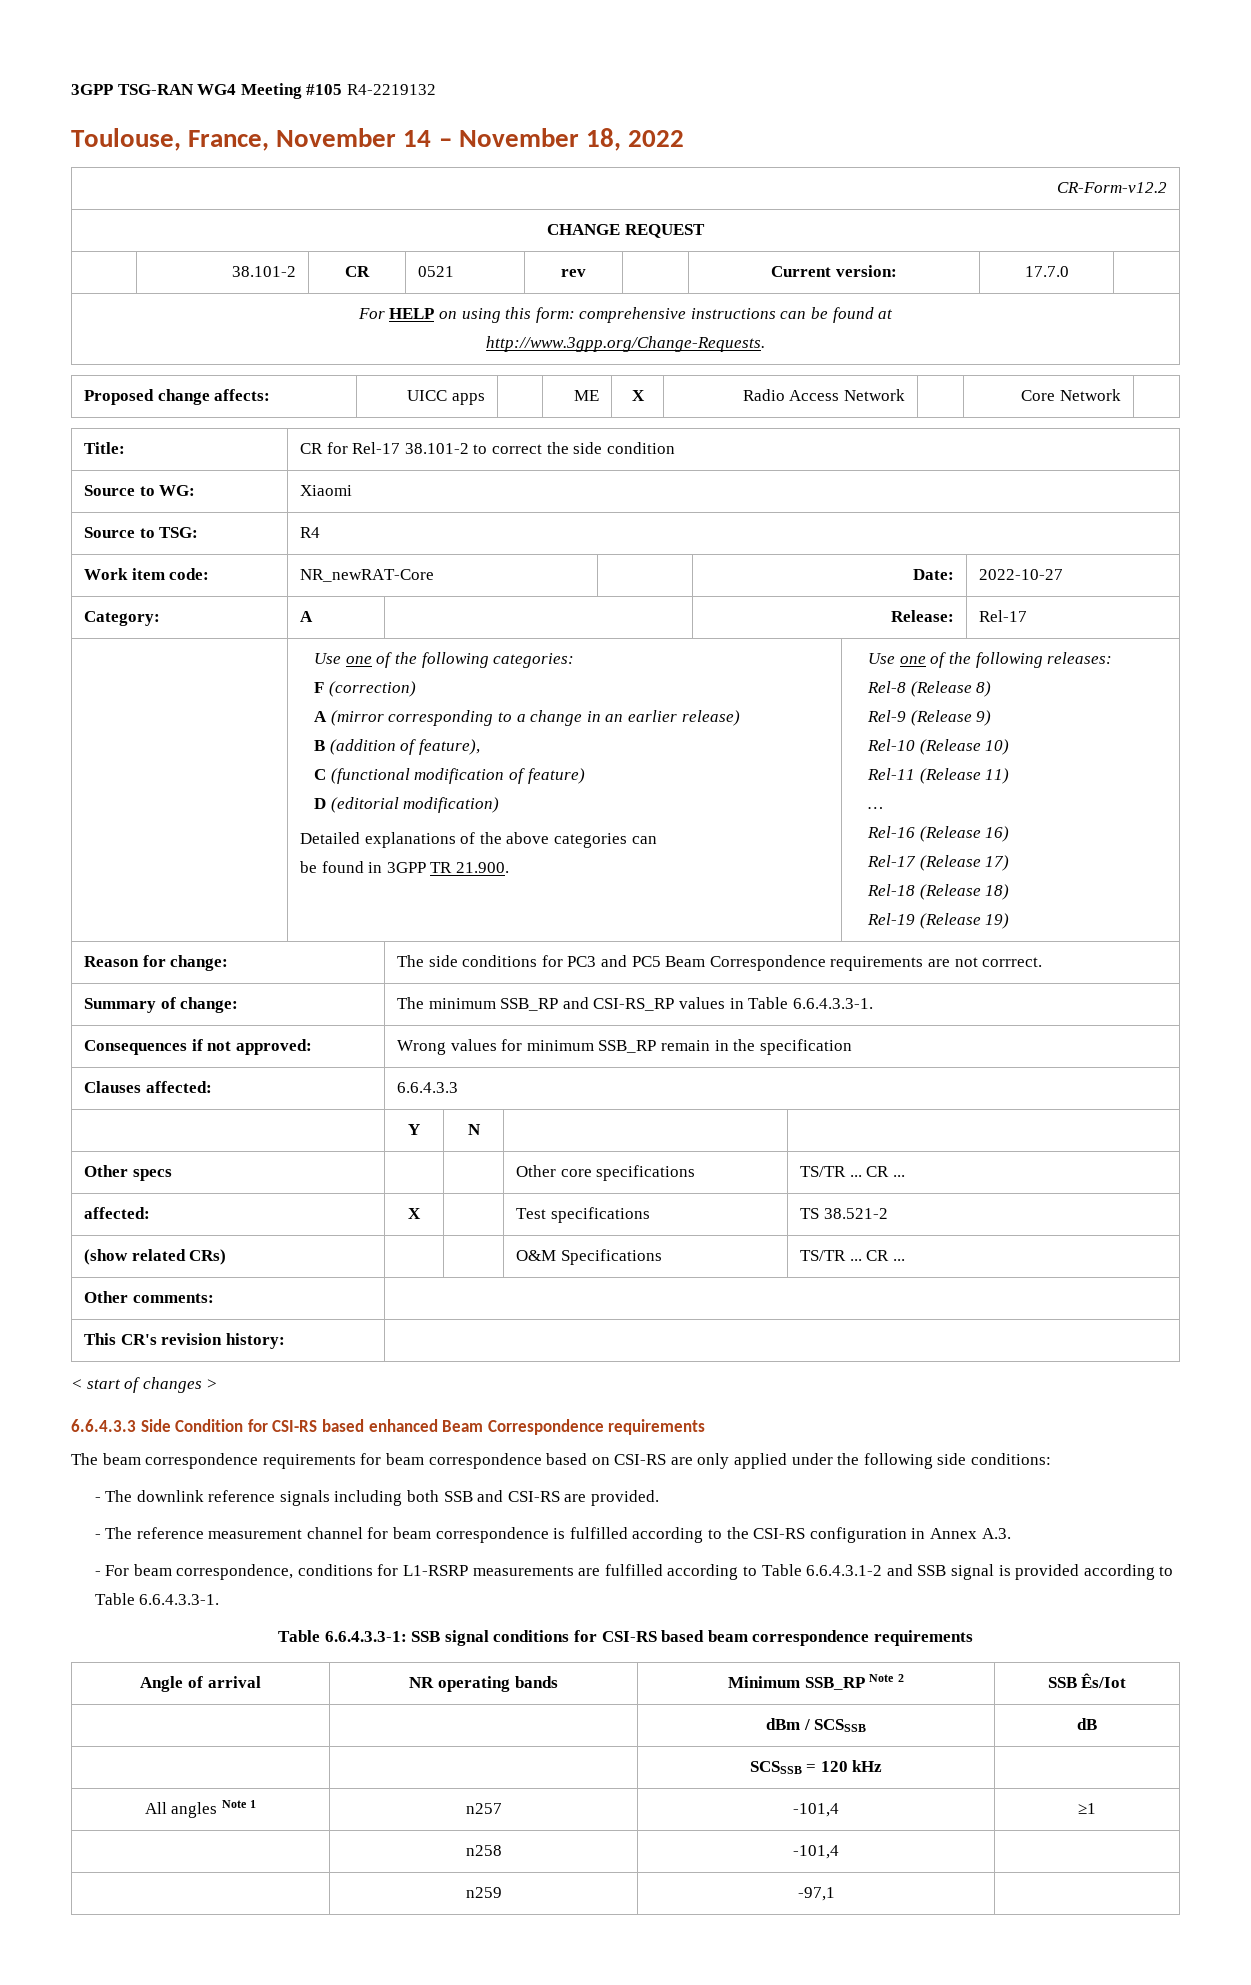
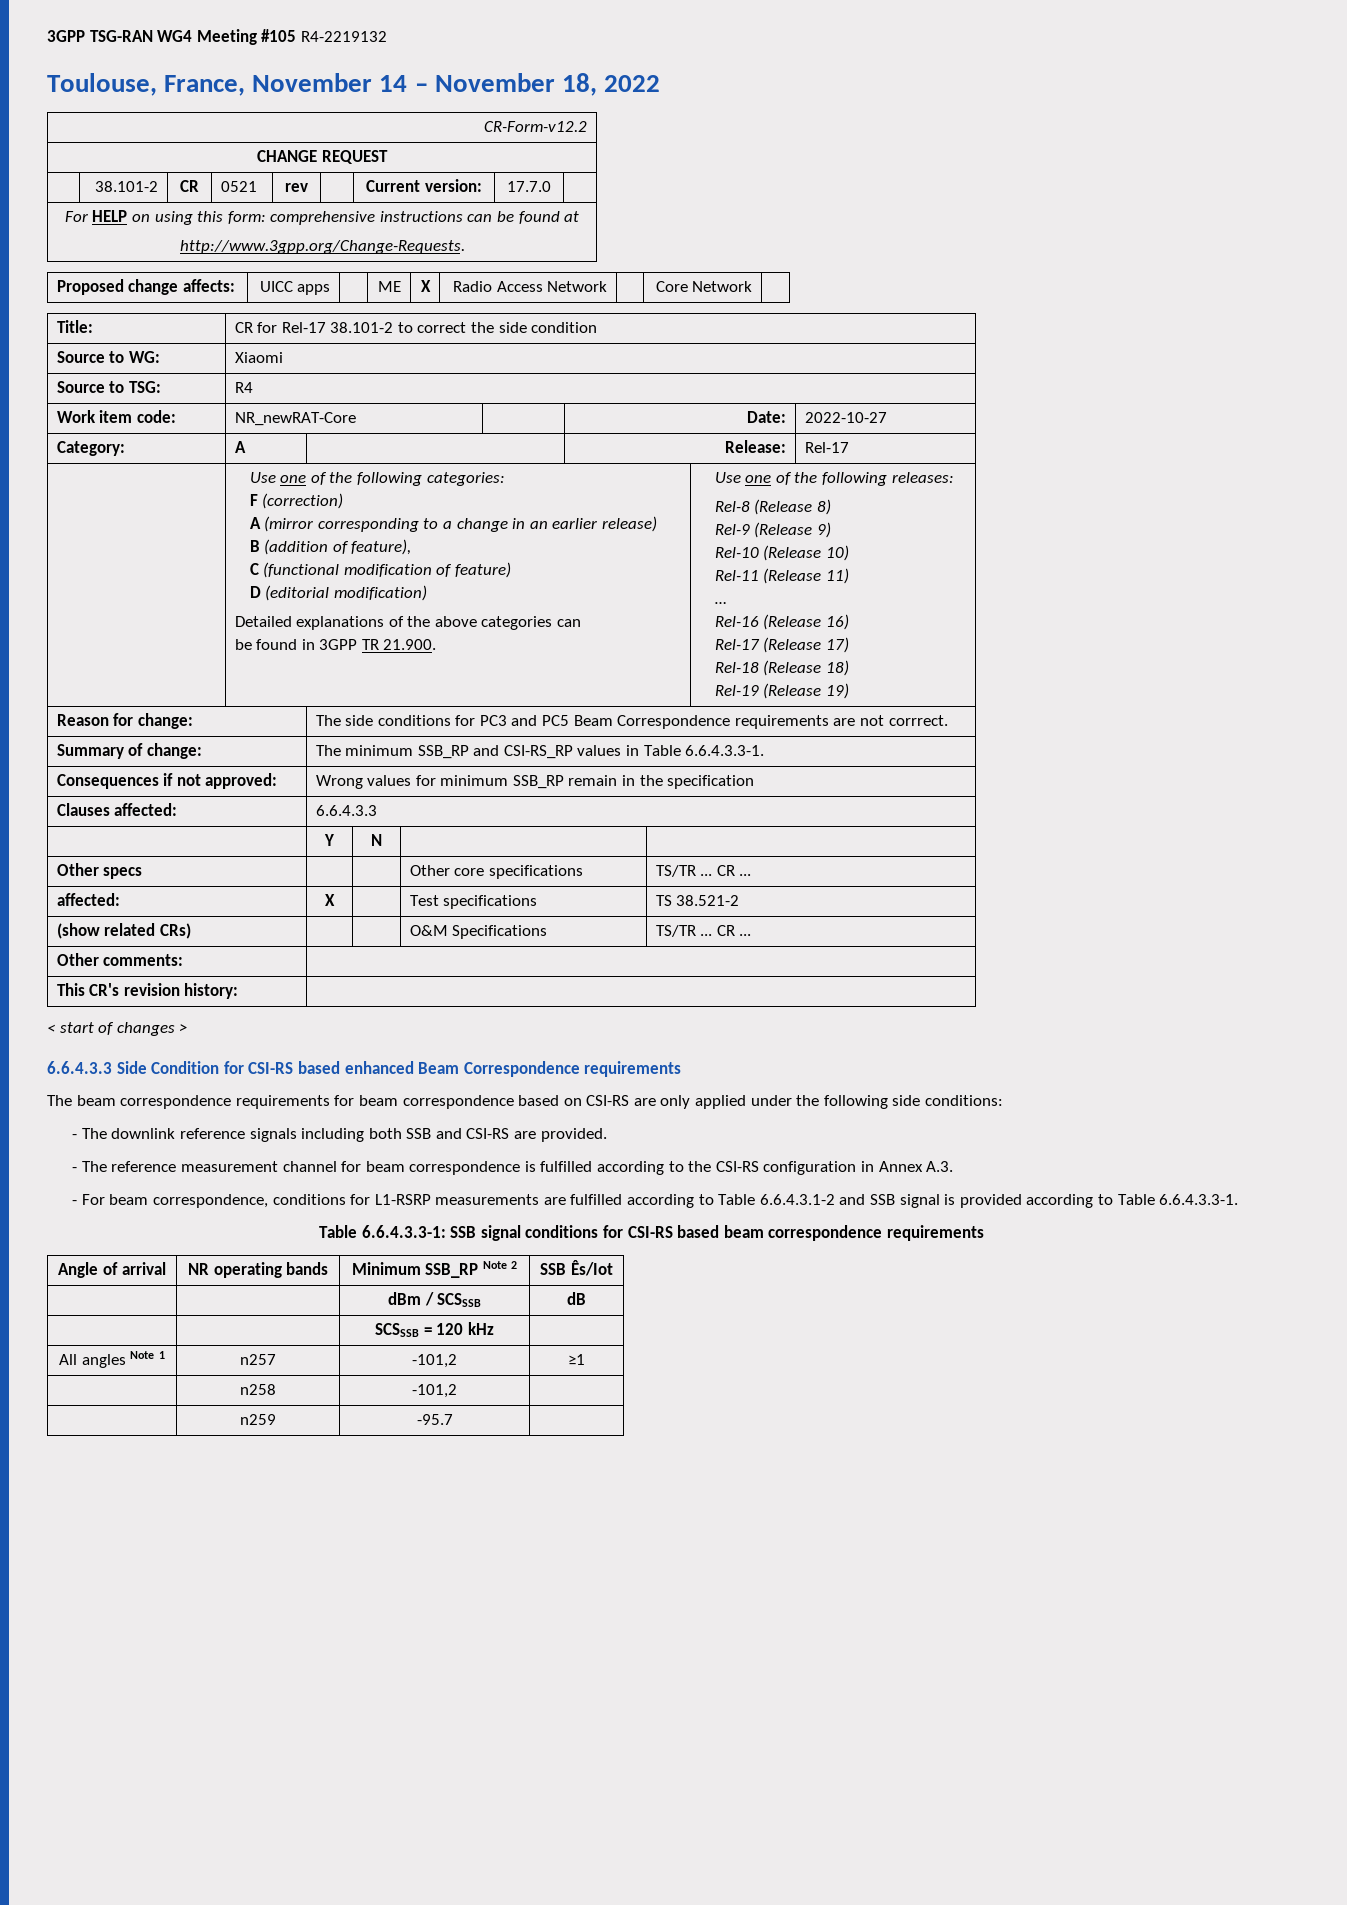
- All angles Note 1 | n257 | -101,4 | ≥1
+ All angles Note 1 | n257 | -101,2 | ≥1
- | n258 | -101,4 |
+ | n258 | -101,2 |
- | n259 | -97,1 |
+ | n259 | -95.7 |

